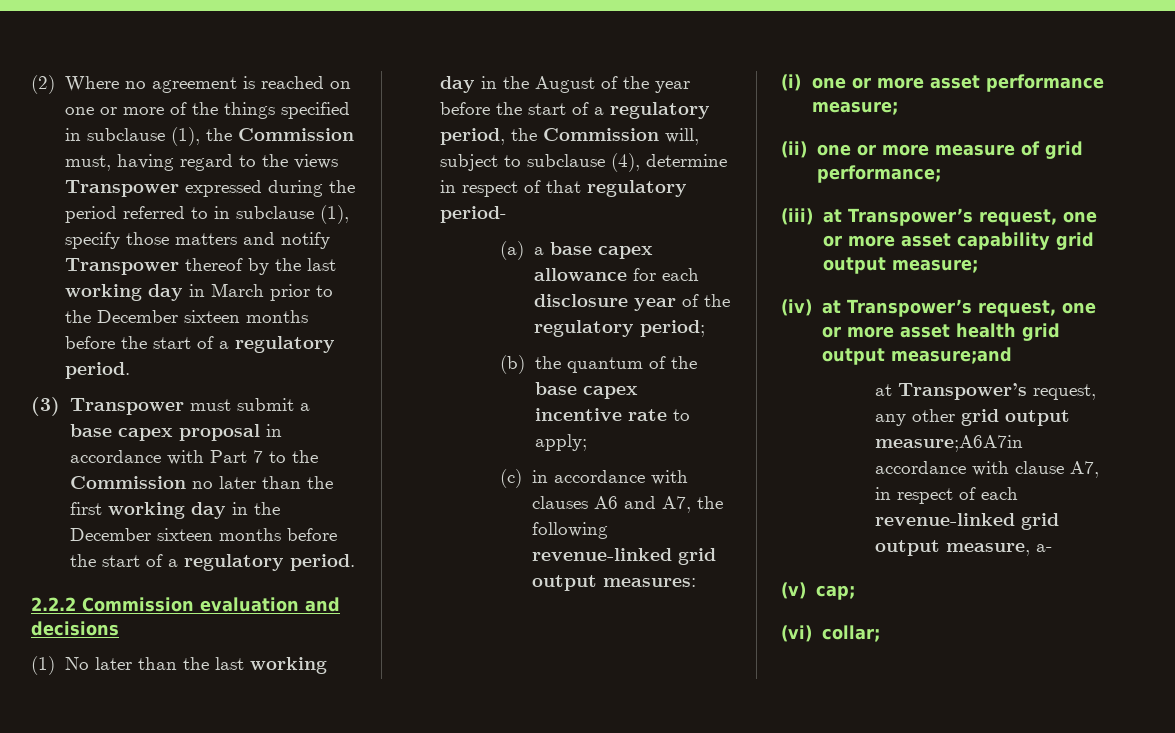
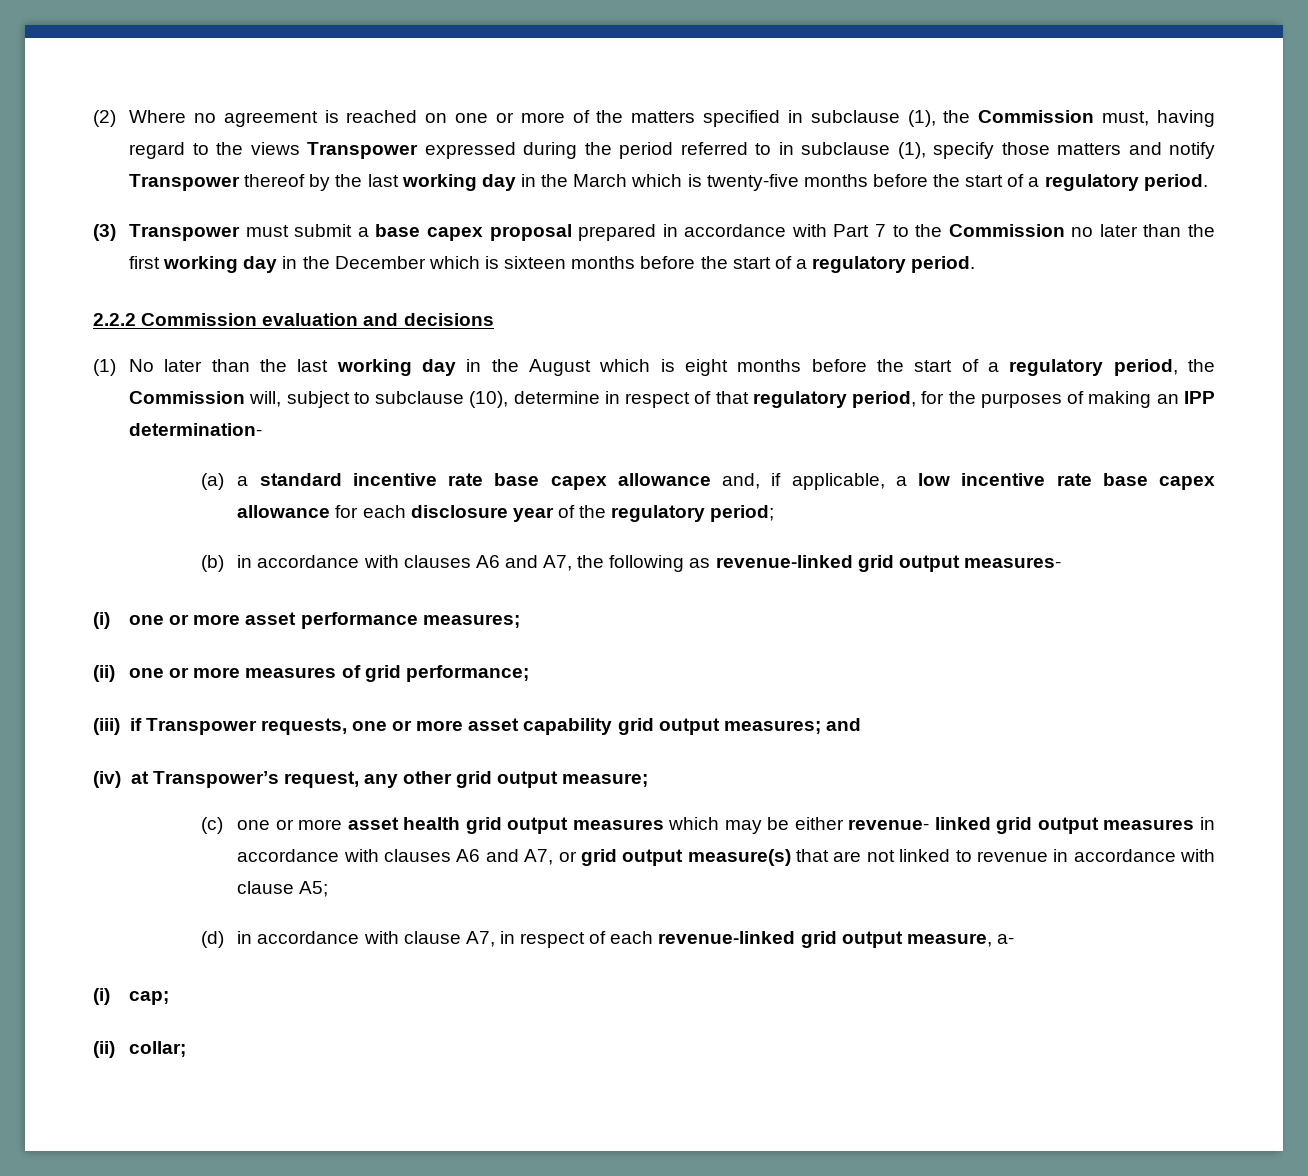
- (2) Where no agreement is reached on one or more of the things specified in subclause (1), the Commission must, having regard to the views Transpower expressed during the period referred to in subclause (1), specify those matters and notify Transpower thereof by the last working day in March prior to the December sixteen months before the start of a regulatory period.
+ (2) Where no agreement is reached on one or more of the matters specified in subclause (1), the Commission must, having regard to the views Transpower expressed during the period referred to in subclause (1), specify those matters and notify Transpower thereof by the last working day in the March which is twenty-five months before the start of a regulatory period.
- (3) Transpower must submit a base capex proposal in accordance with Part 7 to the Commission no later than the first working day in the December sixteen months before the start of a regulatory period.
+ (3) Transpower must submit a base capex proposal prepared in accordance with Part 7 to the Commission no later than the first working day in the December which is sixteen months before the start of a regulatory period.
- (1) No later than the last working day in the August of the year before the start of a regulatory period, the Commission will, subject to subclause (4), determine in respect of that regulatory period-
- (a) a base capex allowance for each disclosure year of the regulatory period;
+ (1) No later than the last working day in the August which is eight months before the start of a regulatory period, the Commission will, subject to subclause (10), determine in respect of that regulatory period, for the purposes of making an IPP determination-
+ (a) a standard incentive rate base capex allowance and, if applicable, a low incentive rate base capex allowance for each disclosure year of the regulatory period;
- (b) the quantum of the base capex incentive rate to apply;
- (c) in accordance with clauses A6 and A7, the following revenue-linked grid output measures:
+ (b) in accordance with clauses A6 and A7, the following as revenue-linked grid output measures-
- (i) one or more asset performance measure;
+ (i) one or more asset performance measures;
- (ii) one or more measure of grid performance;
+ (ii) one or more measures of grid performance;
- (iii) at Transpower’s request, one or more asset capability grid output measure;
+ (iii) if Transpower requests, one or more asset capability grid output measures; and
- (iv) at Transpower’s request, one or more asset health grid output measure;and
- at Transpower’s request, any other grid output measure;A6A7in accordance with clause A7, in respect of each revenue-linked grid output measure, a-
+ (iv) at Transpower’s request, any other grid output measure;
+ (c) one or more asset health grid output measures which may be either revenue- linked grid output measures in accordance with clauses A6 and A7, or grid output measure(s) that are not linked to revenue in accordance with clause A5;
+ (d) in accordance with clause A7, in respect of each revenue-linked grid output measure, a-
- (v) cap;
+ (i) cap;
- (vi) collar;
+ (ii) collar;

